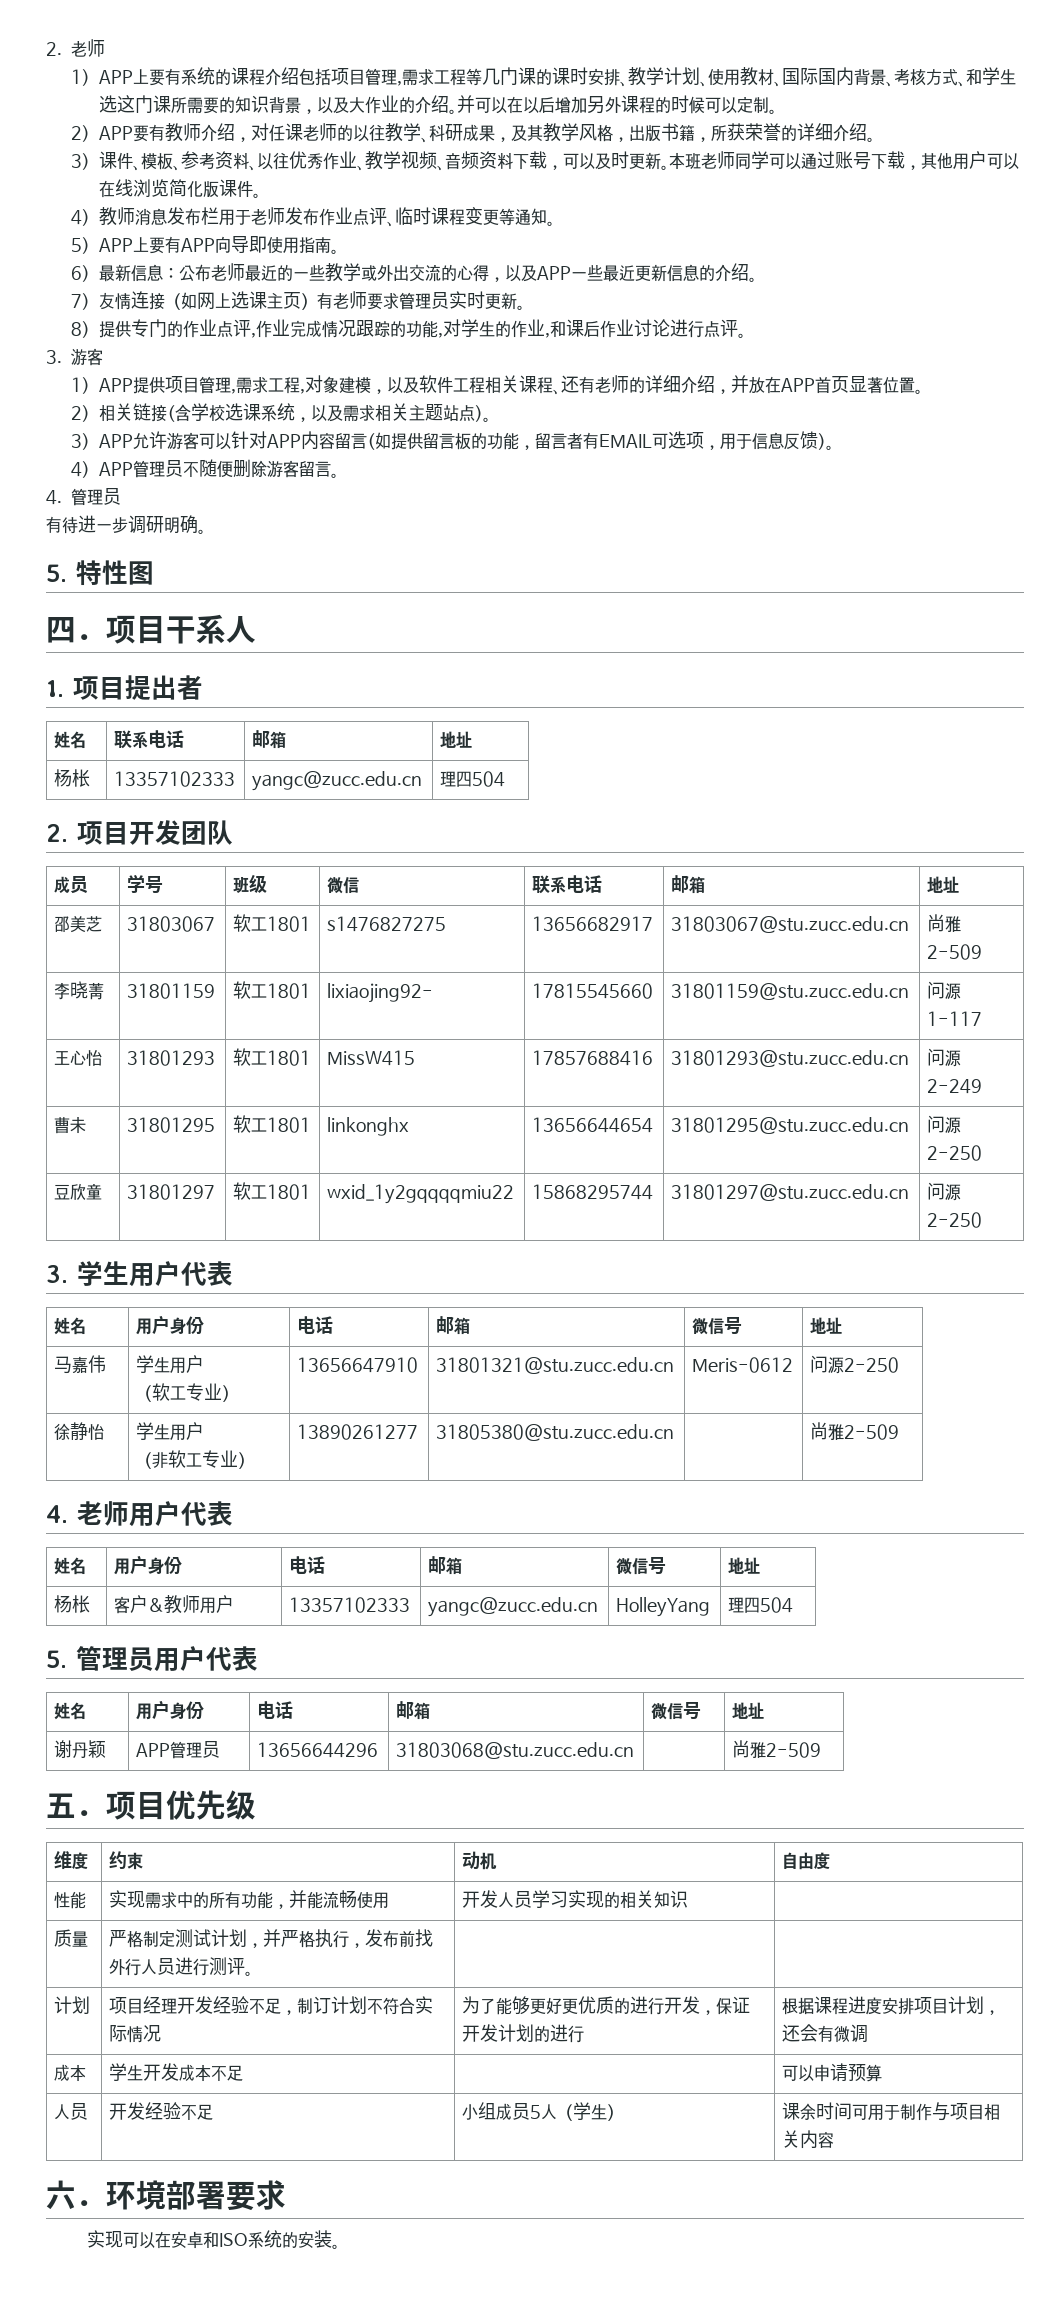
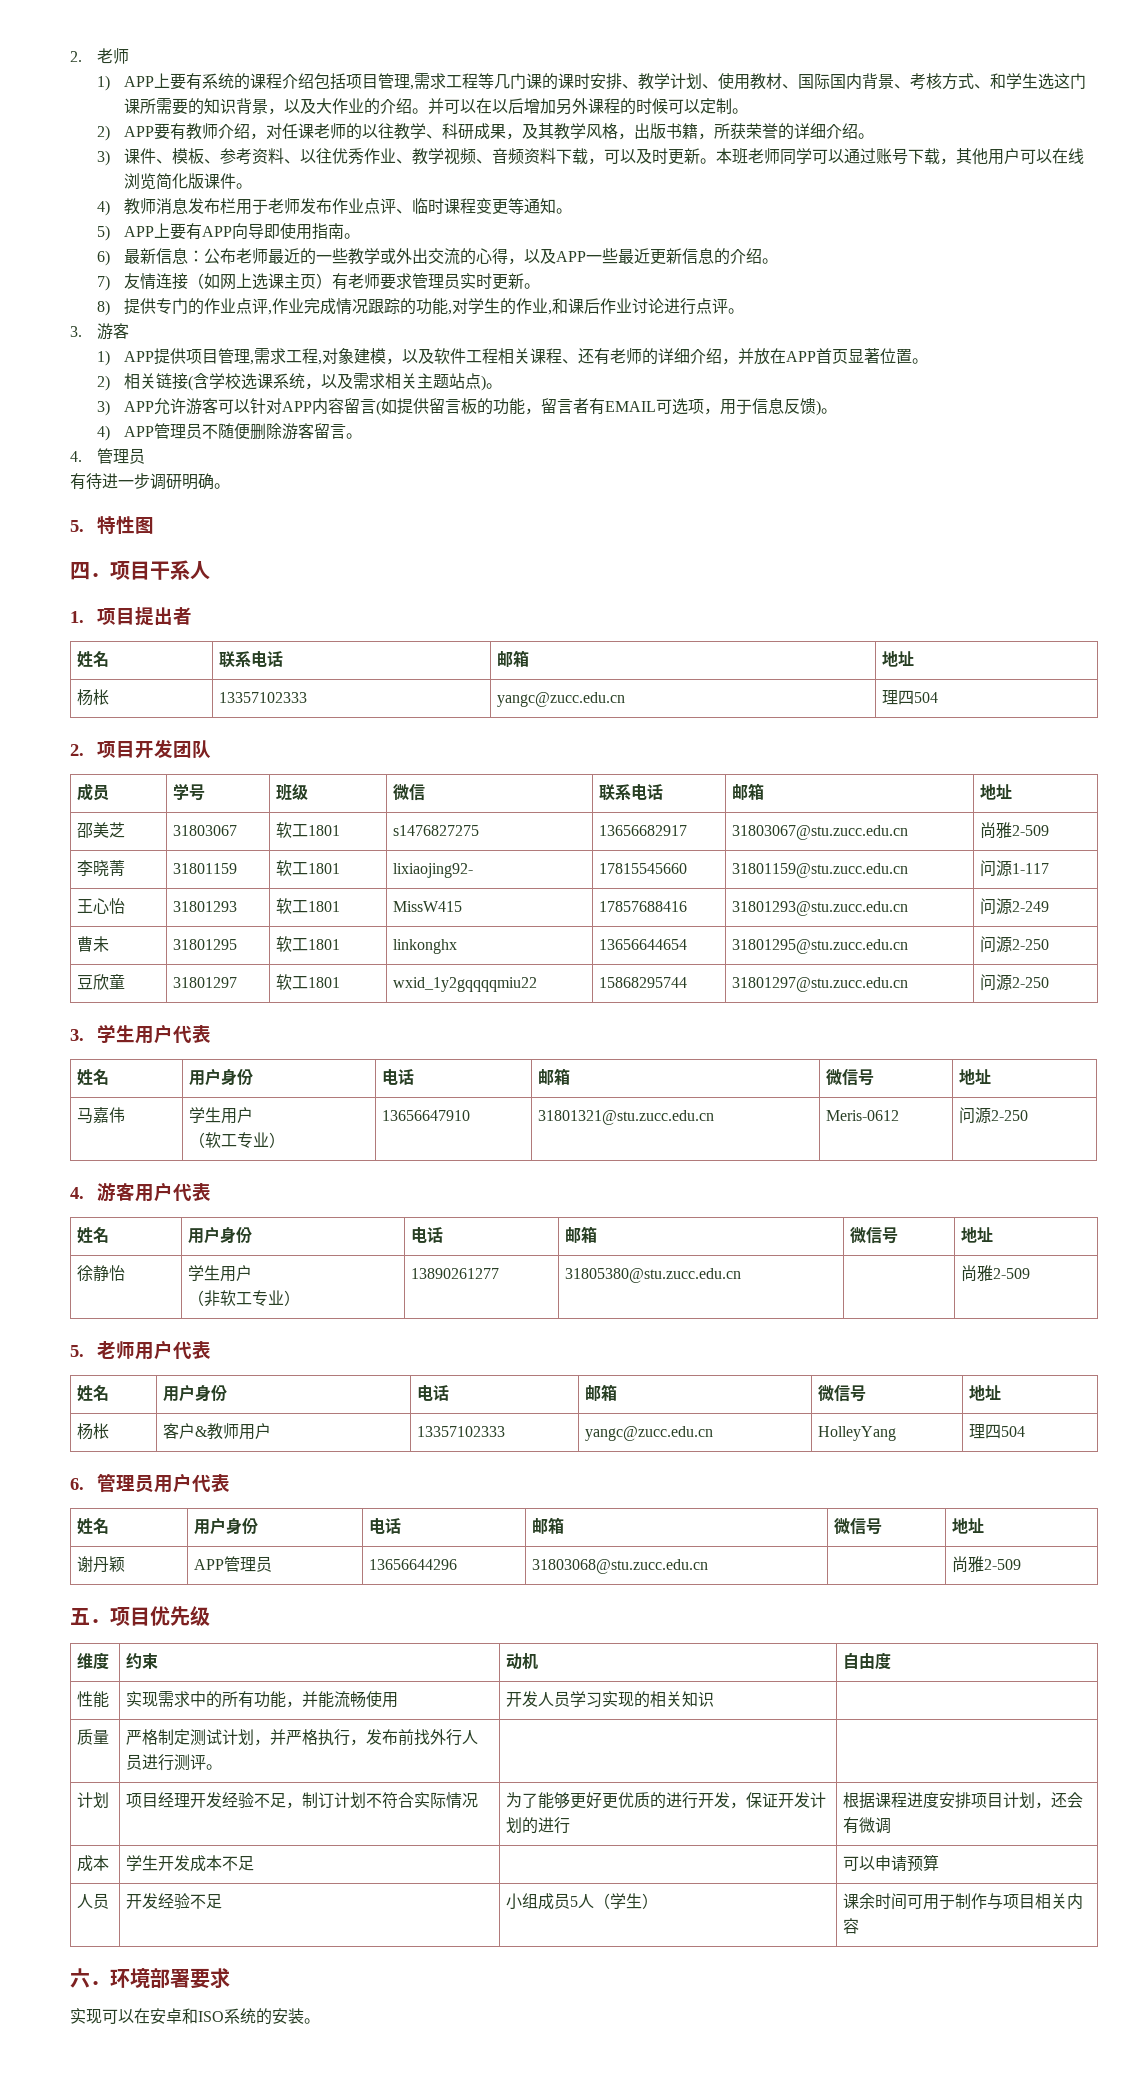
+ 4.游客用户代表
+ 姓名 | 用户身份 | 电话 | 邮箱 | 微信号 | 地址
- 4.老师用户代表
+ 5.老师用户代表
- 5.管理员用户代表
+ 6.管理员用户代表

